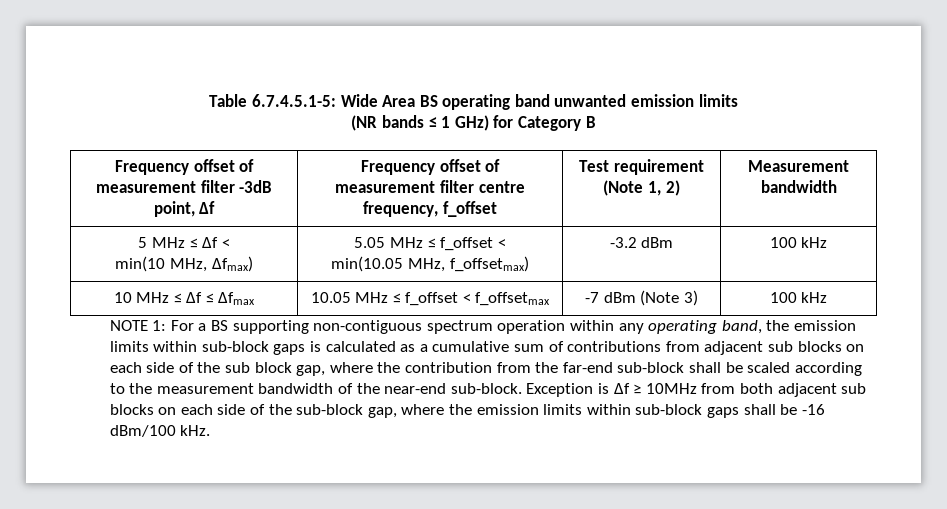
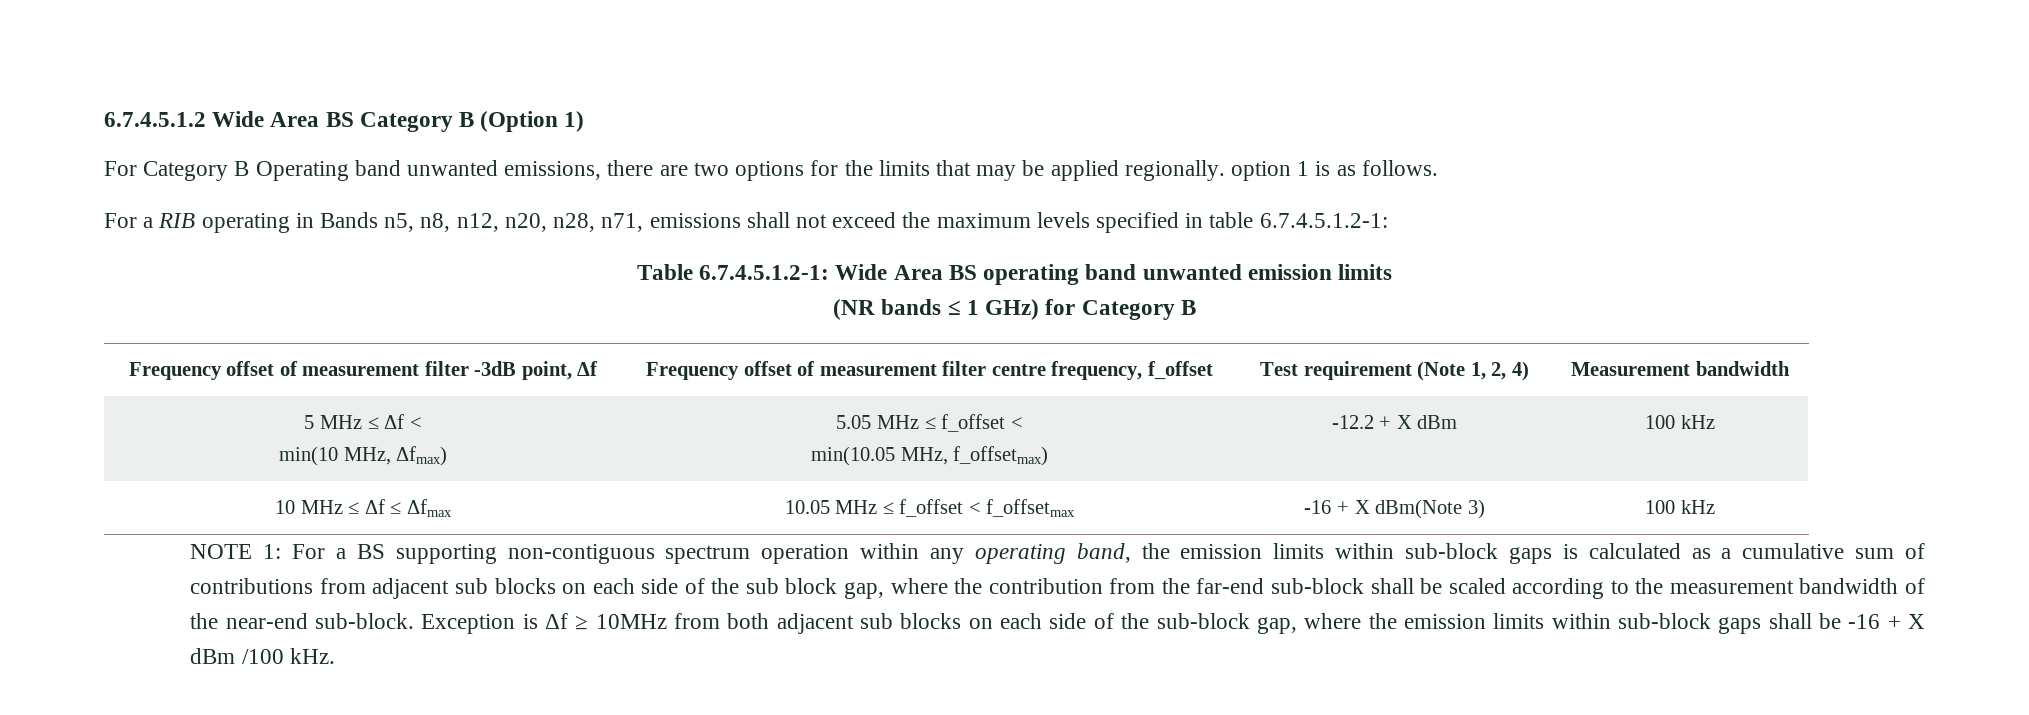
- Table 6.7.4.5.1-5: Wide Area BS operating band unwanted emission limits
+ 6.7.4.5.1.2 Wide Area BS Category B (Option 1)
+ For Category B Operating band unwanted emissions, there are two options for the limits that may be applied regionally. option 1 is as follows.
+ For a RIB operating in Bands n5, n8, n12, n20, n28, n71, emissions shall not exceed the maximum levels specified in table 6.7.4.5.1.2-1:
+ Table 6.7.4.5.1.2-1: Wide Area BS operating band unwanted emission limits
- Frequency offset of measurement filter -3dB point, Δf | Frequency offset of measurement filter centre frequency, f_offset | Test requirement (Note 1, 2) | Measurement bandwidth
+ Frequency offset of measurement filter -3dB point, Δf | Frequency offset of measurement filter centre frequency, f_offset | Test requirement (Note 1, 2, 4) | Measurement bandwidth
  5 MHz ≤ Δf <
  min(10 MHz, Δfmax) | 5.05 MHz ≤ f_offset <
- min(10.05 MHz, f_offsetmax) | -3.2 dBm | 100 kHz
+ min(10.05 MHz, f_offsetmax) | -12.2 + X dBm | 100 kHz
- 10 MHz ≤ Δf ≤ Δfmax | 10.05 MHz ≤ f_offset < f_offsetmax | -7 dBm (Note 3) | 100 kHz
+ 10 MHz ≤ Δf ≤ Δfmax | 10.05 MHz ≤ f_offset < f_offsetmax | -16 + X dBm(Note 3) | 100 kHz
- Exception is Δf ≥ 10MHz from both adjacent sub blocks on each side of the sub-block gap, where the emission limits within sub-block gaps shall be -16 dBm/100 kHz.
+ Exception is Δf ≥ 10MHz from both adjacent sub blocks on each side of the sub-block gap, where the emission limits within sub-block gaps shall be -16 + X dBm /100 kHz.

